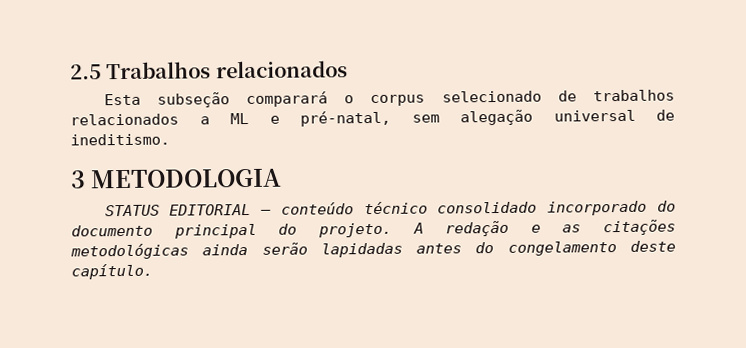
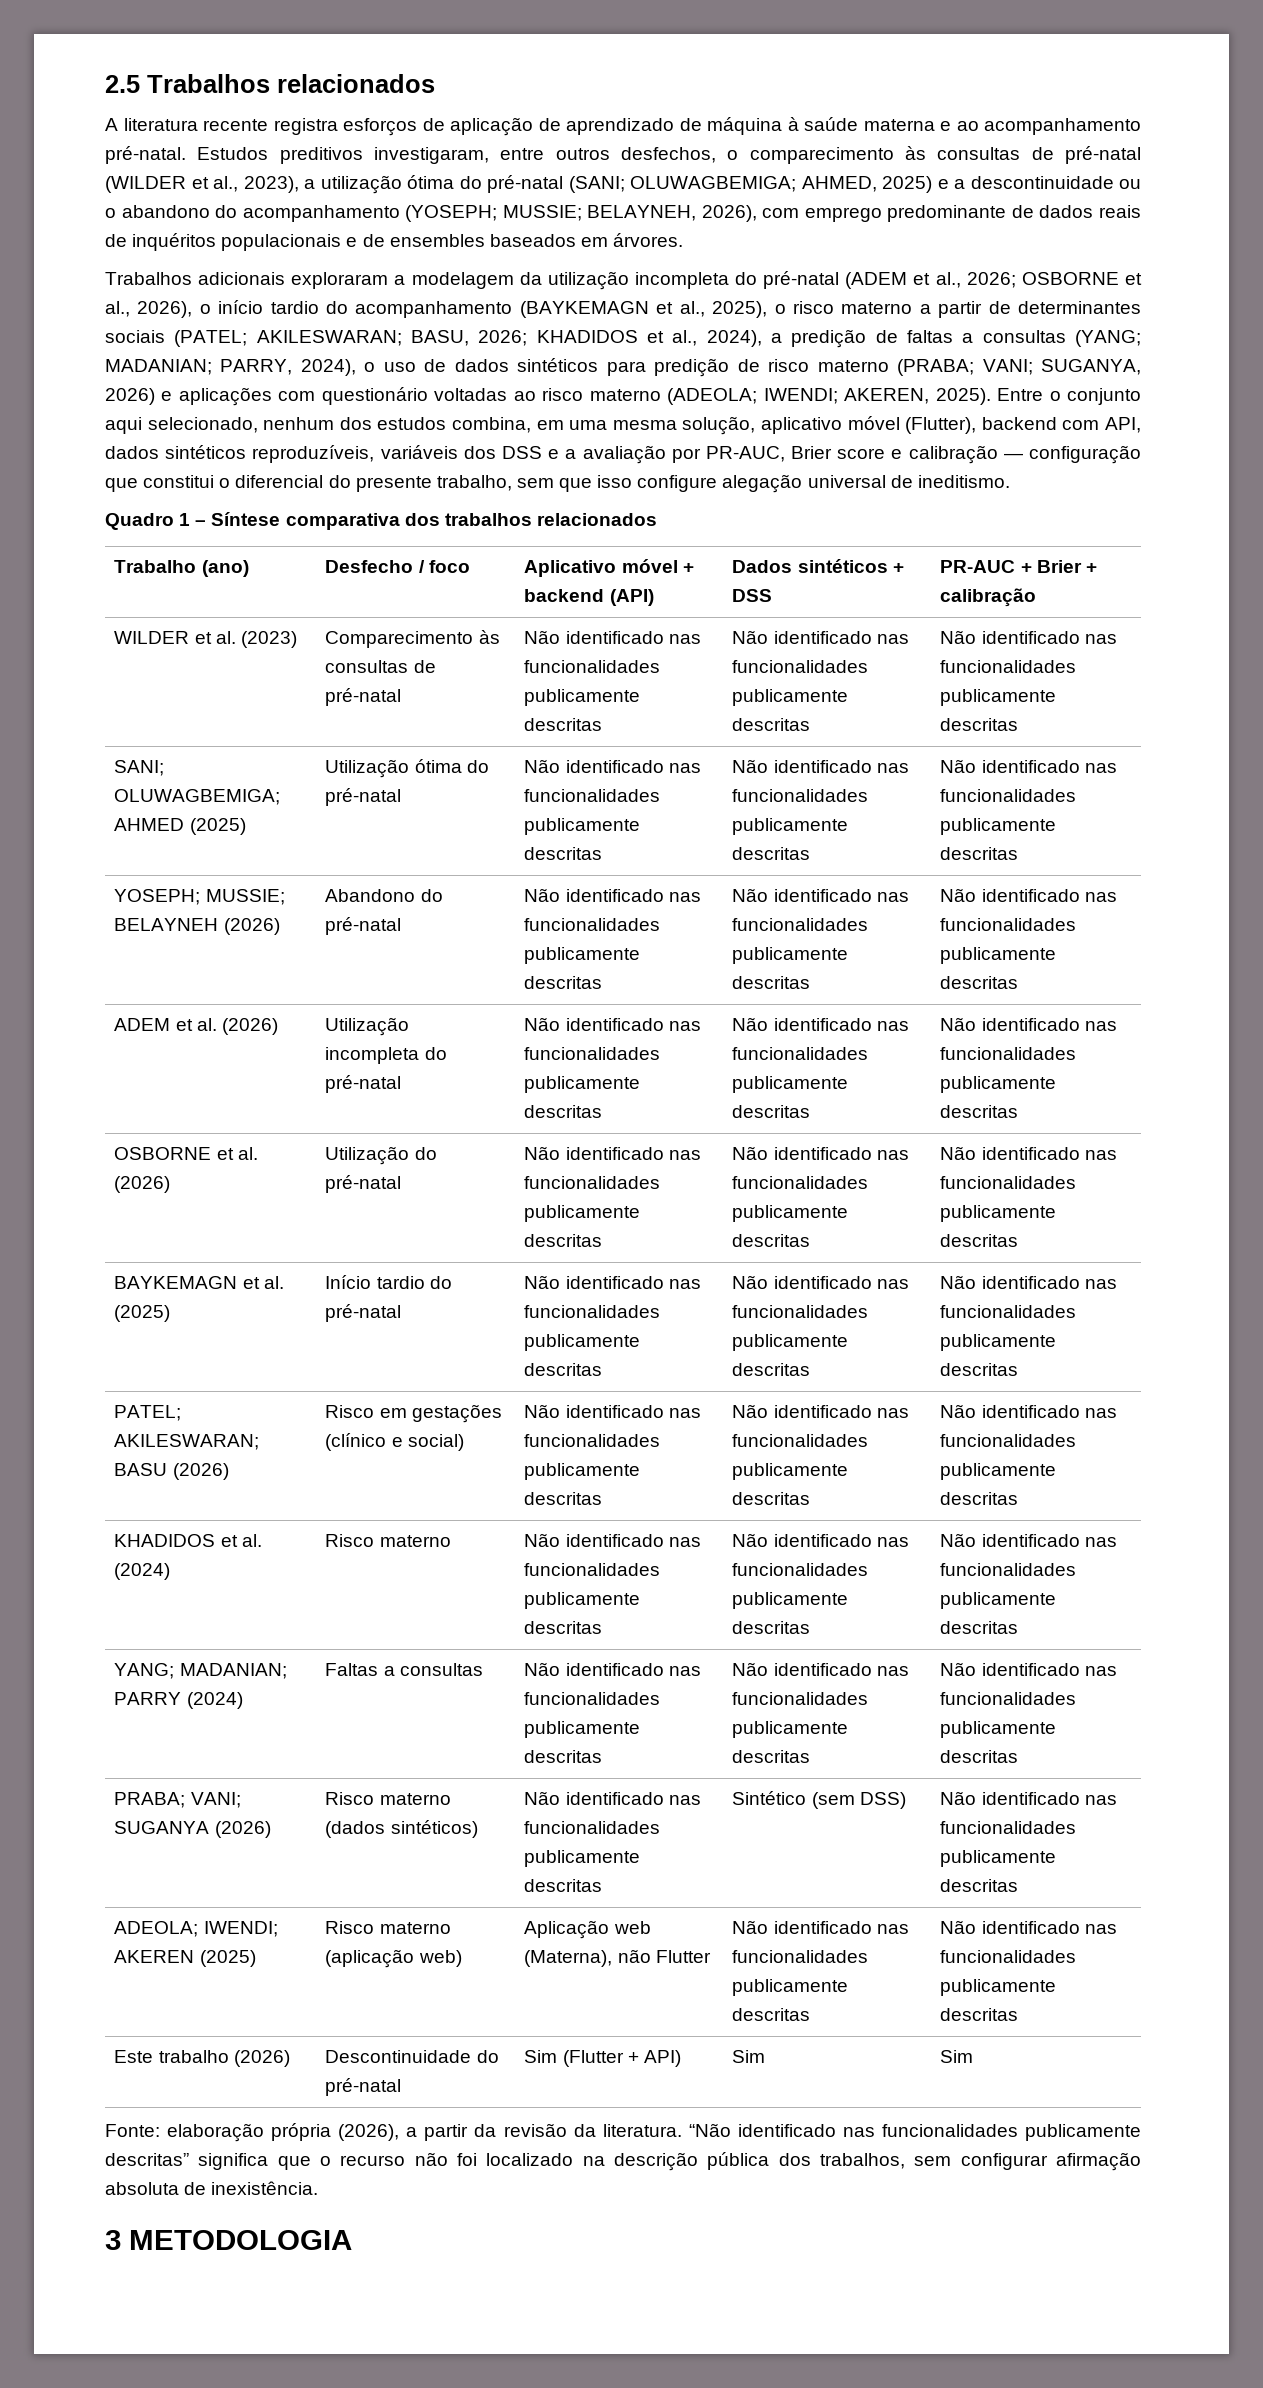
- Esta subseção comparará o corpus selecionado de trabalhos relacionados a ML e pré-natal, sem alegação universal de ineditismo.
+ A literatura recente registra esforços de aplicação de aprendizado de máquina à saúde materna e ao acompanhamento pré-natal. Estudos preditivos investigaram, entre outros desfechos, o comparecimento às consultas de pré-natal (WILDER et al., 2023), a utilização ótima do pré-natal (SANI; OLUWAGBEMIGA; AHMED, 2025) e a descontinuidade ou o abandono do acompanhamento (YOSEPH; MUSSIE; BELAYNEH, 2026), com emprego predominante de dados reais de inquéritos populacionais e de ensembles baseados em árvores.
+ Trabalhos adicionais exploraram a modelagem da utilização incompleta do pré-natal (ADEM et al., 2026; OSBORNE et al., 2026), o início tardio do acompanhamento (BAYKEMAGN et al., 2025), o risco materno a partir de determinantes sociais (PATEL; AKILESWARAN; BASU, 2026; KHADIDOS et al., 2024), a predição de faltas a consultas (YANG; MADANIAN; PARRY, 2024), o uso de dados sintéticos para predição de risco materno (PRABA; VANI; SUGANYA, 2026) e aplicações com questionário voltadas ao risco materno (ADEOLA; IWENDI; AKEREN, 2025). Entre o conjunto aqui selecionado, nenhum dos estudos combina, em uma mesma solução, aplicativo móvel (Flutter), backend com API, dados sintéticos reproduzíveis, variáveis dos DSS e a avaliação por PR-AUC, Brier score e calibração — configuração que constitui o diferencial do presente trabalho, sem que isso configure alegação universal de ineditismo.
+ Quadro 1 – Síntese comparativa dos trabalhos relacionados
+ Trabalho (ano) | Desfecho / foco | Aplicativo móvel + backend (API) | Dados sintéticos + DSS | PR-AUC + Brier + calibração
+ WILDER et al. (2023) | Comparecimento às consultas de pré-natal | Não identificado nas funcionalidades publicamente descritas | Não identificado nas funcionalidades publicamente descritas | Não identificado nas funcionalidades publicamente descritas
+ SANI; OLUWAGBEMIGA; AHMED (2025) | Utilização ótima do pré-natal | Não identificado nas funcionalidades publicamente descritas | Não identificado nas funcionalidades publicamente descritas | Não identificado nas funcionalidades publicamente descritas
+ YOSEPH; MUSSIE; BELAYNEH (2026) | Abandono do pré-natal | Não identificado nas funcionalidades publicamente descritas | Não identificado nas funcionalidades publicamente descritas | Não identificado nas funcionalidades publicamente descritas
+ ADEM et al. (2026) | Utilização incompleta do pré-natal | Não identificado nas funcionalidades publicamente descritas | Não identificado nas funcionalidades publicamente descritas | Não identificado nas funcionalidades publicamente descritas
+ OSBORNE et al. (2026) | Utilização do pré-natal | Não identificado nas funcionalidades publicamente descritas | Não identificado nas funcionalidades publicamente descritas | Não identificado nas funcionalidades publicamente descritas
+ BAYKEMAGN et al. (2025) | Início tardio do pré-natal | Não identificado nas funcionalidades publicamente descritas | Não identificado nas funcionalidades publicamente descritas | Não identificado nas funcionalidades publicamente descritas
+ PATEL; AKILESWARAN; BASU (2026) | Risco em gestações (clínico e social) | Não identificado nas funcionalidades publicamente descritas | Não identificado nas funcionalidades publicamente descritas | Não identificado nas funcionalidades publicamente descritas
+ KHADIDOS et al. (2024) | Risco materno | Não identificado nas funcionalidades publicamente descritas | Não identificado nas funcionalidades publicamente descritas | Não identificado nas funcionalidades publicamente descritas
+ YANG; MADANIAN; PARRY (2024) | Faltas a consultas | Não identificado nas funcionalidades publicamente descritas | Não identificado nas funcionalidades publicamente descritas | Não identificado nas funcionalidades publicamente descritas
+ PRABA; VANI; SUGANYA (2026) | Risco materno (dados sintéticos) | Não identificado nas funcionalidades publicamente descritas | Sintético (sem DSS) | Não identificado nas funcionalidades publicamente descritas
+ ADEOLA; IWENDI; AKEREN (2025) | Risco materno (aplicação web) | Aplicação web (Materna), não Flutter | Não identificado nas funcionalidades publicamente descritas | Não identificado nas funcionalidades publicamente descritas
+ Este trabalho (2026) | Descontinuidade do pré-natal | Sim (Flutter + API) | Sim | Sim
+ Fonte: elaboração própria (2026), a partir da revisão da literatura. “Não identificado nas funcionalidades publicamente descritas” significa que o recurso não foi localizado na descrição pública dos trabalhos, sem configurar afirmação absoluta de inexistência.
  3 METODOLOGIA
- STATUS EDITORIAL — conteúdo técnico consolidado incorporado do documento principal do projeto. A redação e as citações metodológicas ainda serão lapidadas antes do congelamento deste capítulo.

